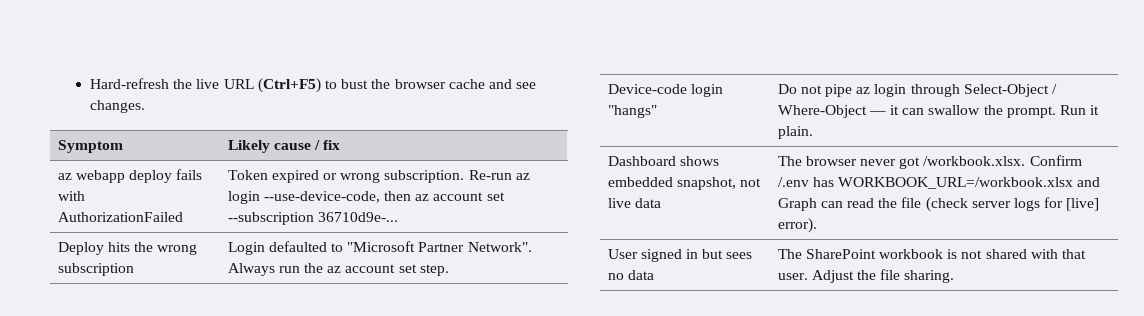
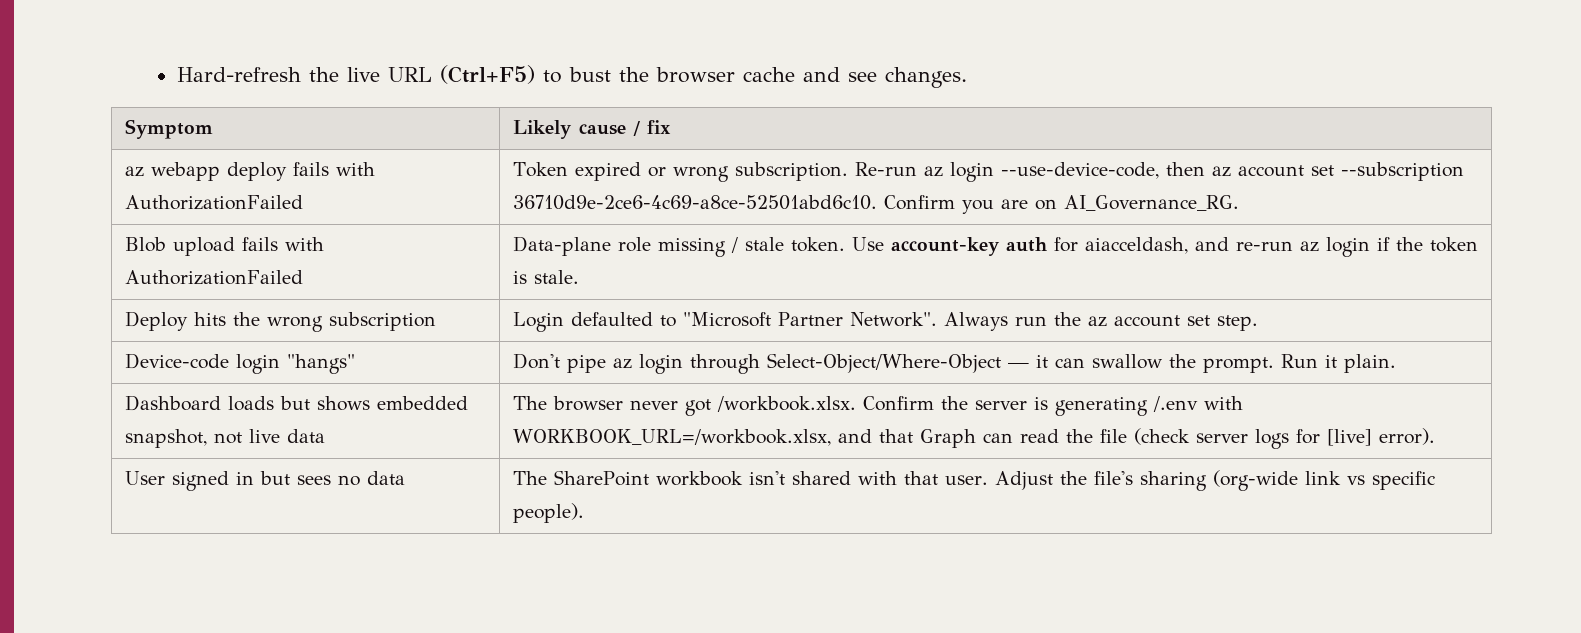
- az webapp deploy fails with AuthorizationFailed | Token expired or wrong subscription. Re-run az login --use-device-code, then az account set --subscription 36710d9e-...
+ az webapp deploy fails with AuthorizationFailed | Token expired or wrong subscription. Re-run az login --use-device-code, then az account set --subscription 36710d9e-2ce6-4c69-a8ce-52501abd6c10. Confirm you are on AI_Governance_RG.
+ Blob upload fails with AuthorizationFailed | Data-plane role missing / stale token. Use account-key auth for aiacceldash, and re-run az login if the token is stale.
- Device-code login "hangs" | Do not pipe az login through Select-Object / Where-Object — it can swallow the prompt. Run it plain.
+ Device-code login "hangs" | Don't pipe az login through Select-Object/Where-Object — it can swallow the prompt. Run it plain.
- Dashboard shows embedded snapshot, not live data | The browser never got /workbook.xlsx. Confirm /.env has WORKBOOK_URL=/workbook.xlsx and Graph can read the file (check server logs for [live] error).
+ Dashboard loads but shows embedded snapshot, not live data | The browser never got /workbook.xlsx. Confirm the server is generating /.env with WORKBOOK_URL=/workbook.xlsx, and that Graph can read the file (check server logs for [live] error).
- User signed in but sees no data | The SharePoint workbook is not shared with that user. Adjust the file sharing.
+ User signed in but sees no data | The SharePoint workbook isn't shared with that user. Adjust the file's sharing (org-wide link vs specific people).

